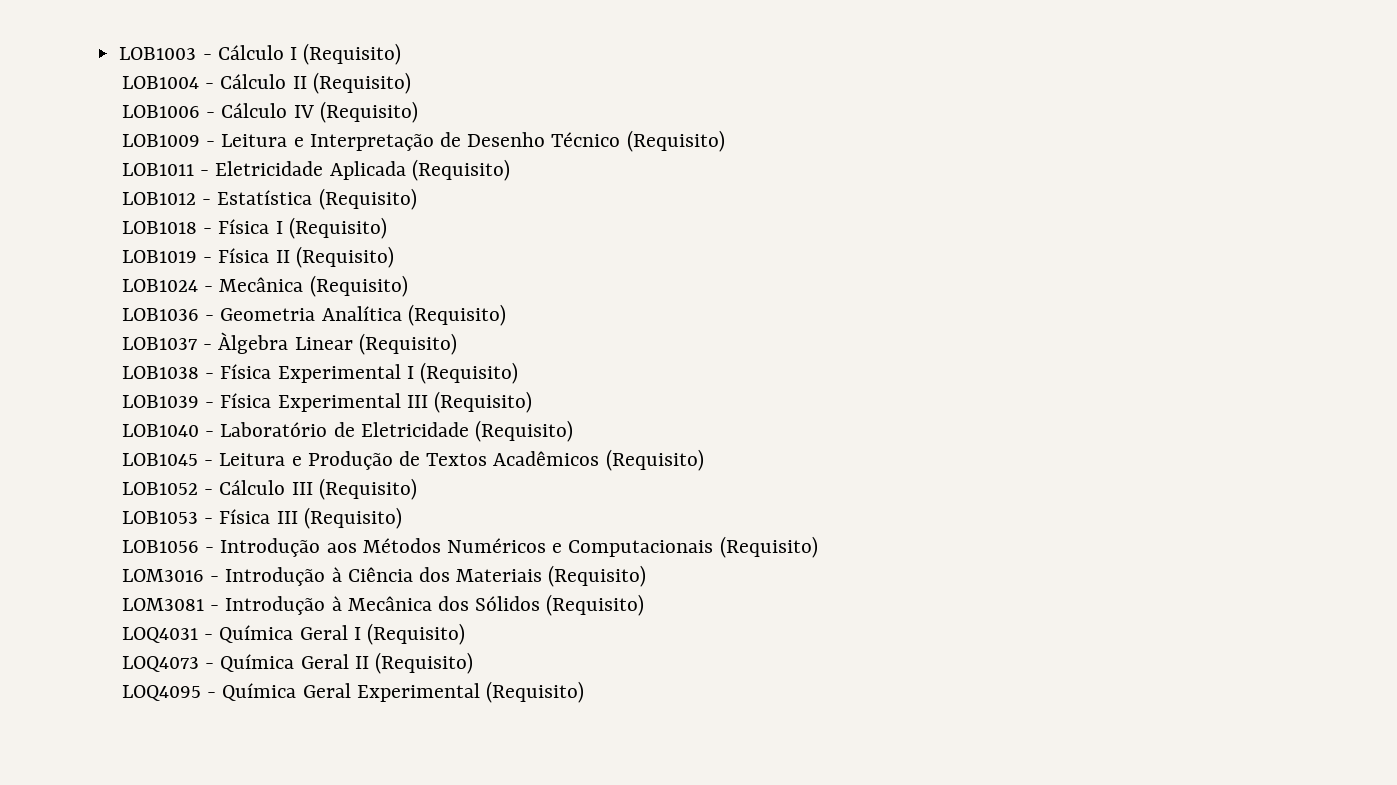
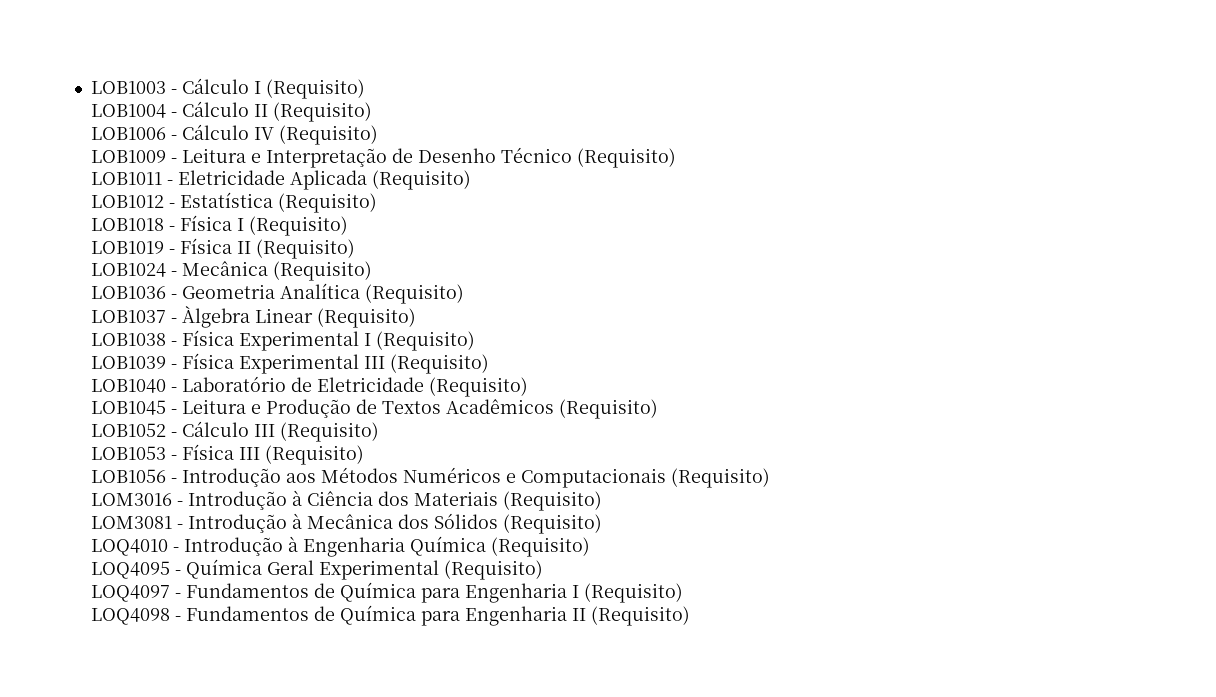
- LOQ4031 - Química Geral I (Requisito)
- LOQ4073 - Química Geral II (Requisito)
+ LOQ4010 - Introdução à Engenharia Química (Requisito)
+ LOQ4097 - Fundamentos de Química para Engenharia I (Requisito)
+ LOQ4098 - Fundamentos de Química para Engenharia II (Requisito)

